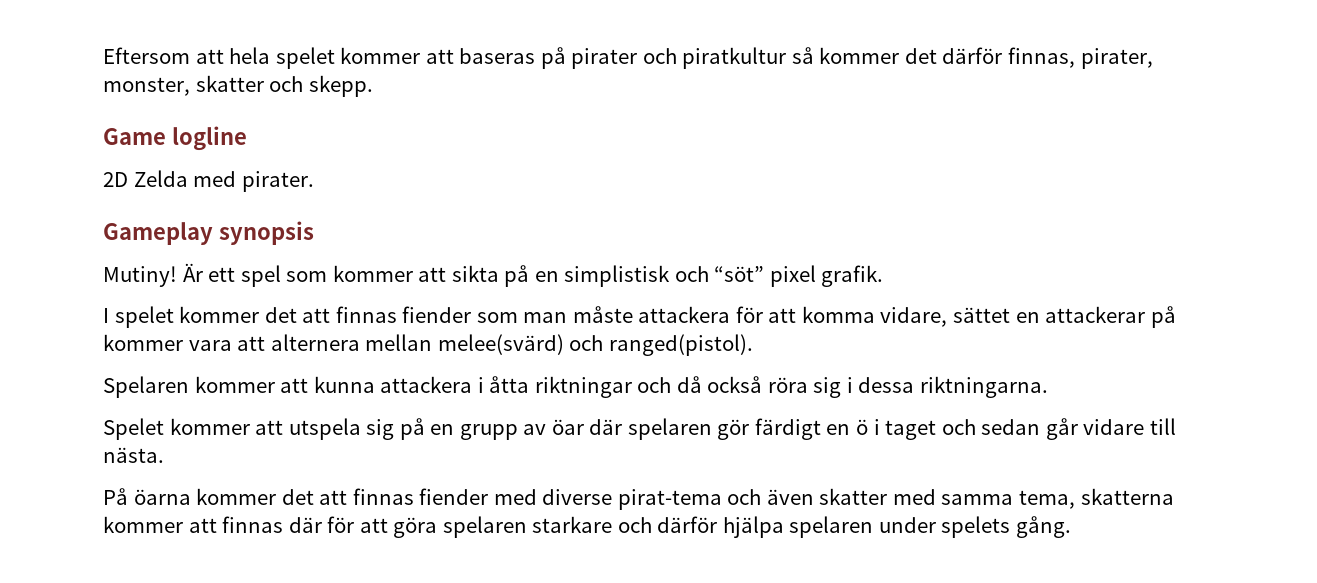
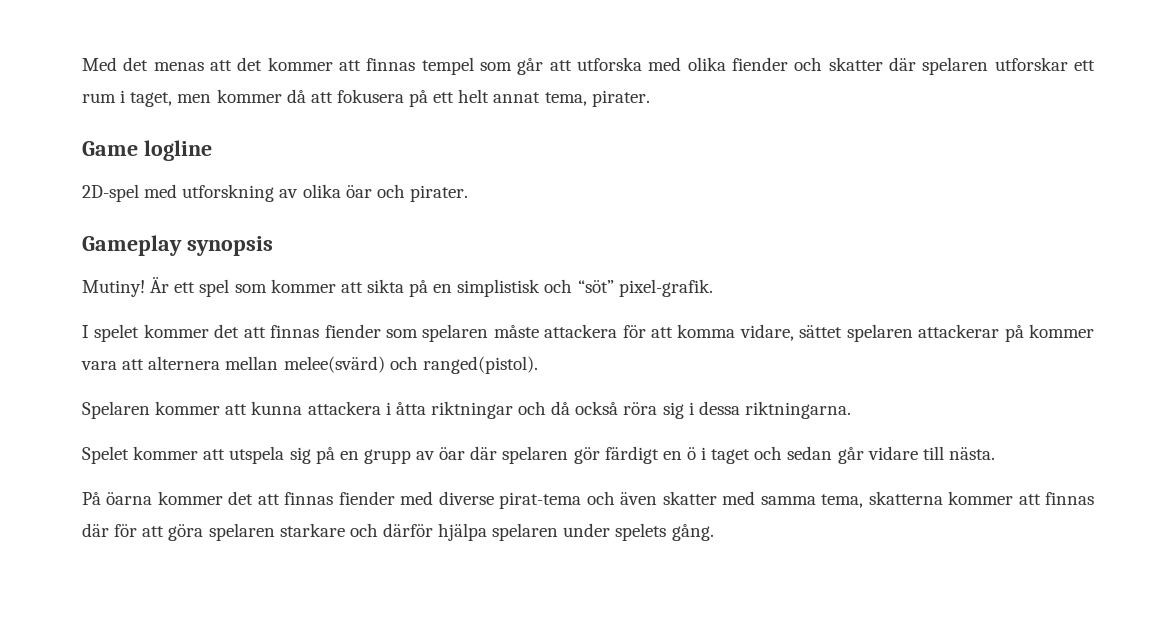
- Eftersom att hela spelet kommer att baseras på pirater och piratkultur så kommer det därför finnas, pirater, monster, skatter och skepp.
+ Med det menas att det kommer att finnas tempel som går att utforska med olika fiender och skatter där spelaren utforskar ett rum i taget, men kommer då att fokusera på ett helt annat tema, pirater.
  Game logline
- 2D Zelda med pirater.
+ 2D-spel med utforskning av olika öar och pirater.
- Är ett spel som kommer att sikta på en simplistisk och “söt” pixel grafik.
+ Är ett spel som kommer att sikta på en simplistisk och “söt” pixel-grafik.
- I spelet kommer det att finnas fiender som man måste attackera för att komma vidare, sättet en attackerar på kommer vara att alternera mellan melee(svärd) och ranged(pistol).
+ I spelet kommer det att finnas fiender som spelaren måste attackera för att komma vidare, sättet spelaren attackerar på kommer vara att alternera mellan melee(svärd) och ranged(pistol).

